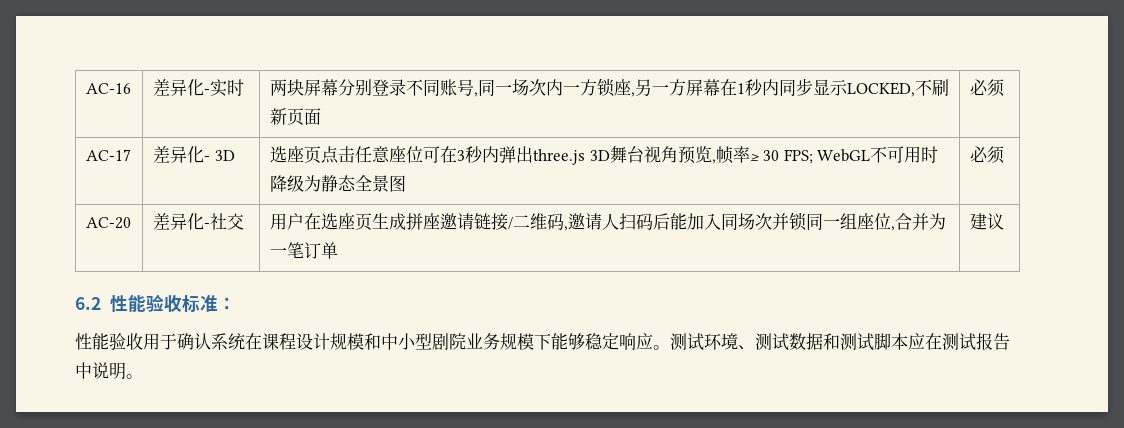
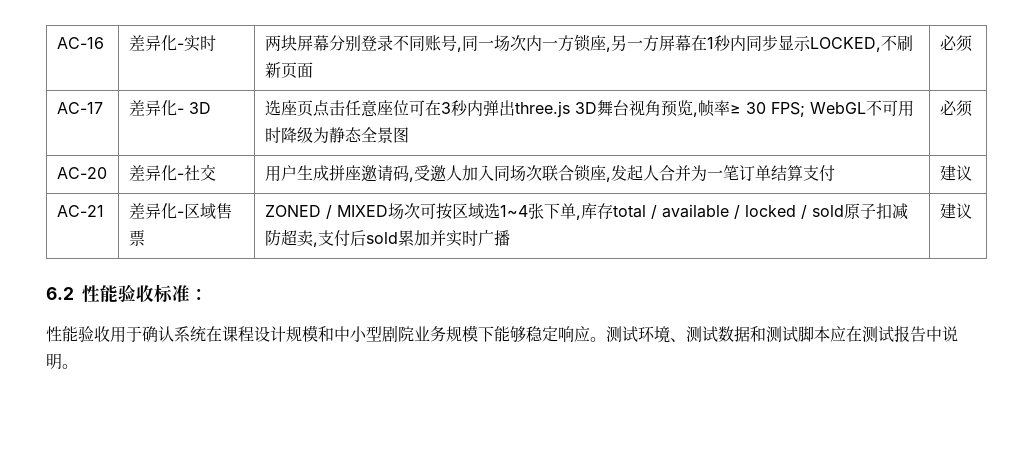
- AC-20 | 差异化-社交 | 用户在选座页生成拼座邀请链接/二维码,邀请人扫码后能加入同场次并锁同一组座位,合并为一笔订单 | 建议
+ AC-20 | 差异化-社交 | 用户生成拼座邀请码,受邀人加入同场次联合锁座,发起人合并为一笔订单结算支付 | 建议
+ AC-21 | 差异化-区域售票 | ZONED / MIXED场次可按区域选1~4张下单,库存total / available / locked / sold原子扣减防超卖,支付后sold累加并实时广播 | 建议

